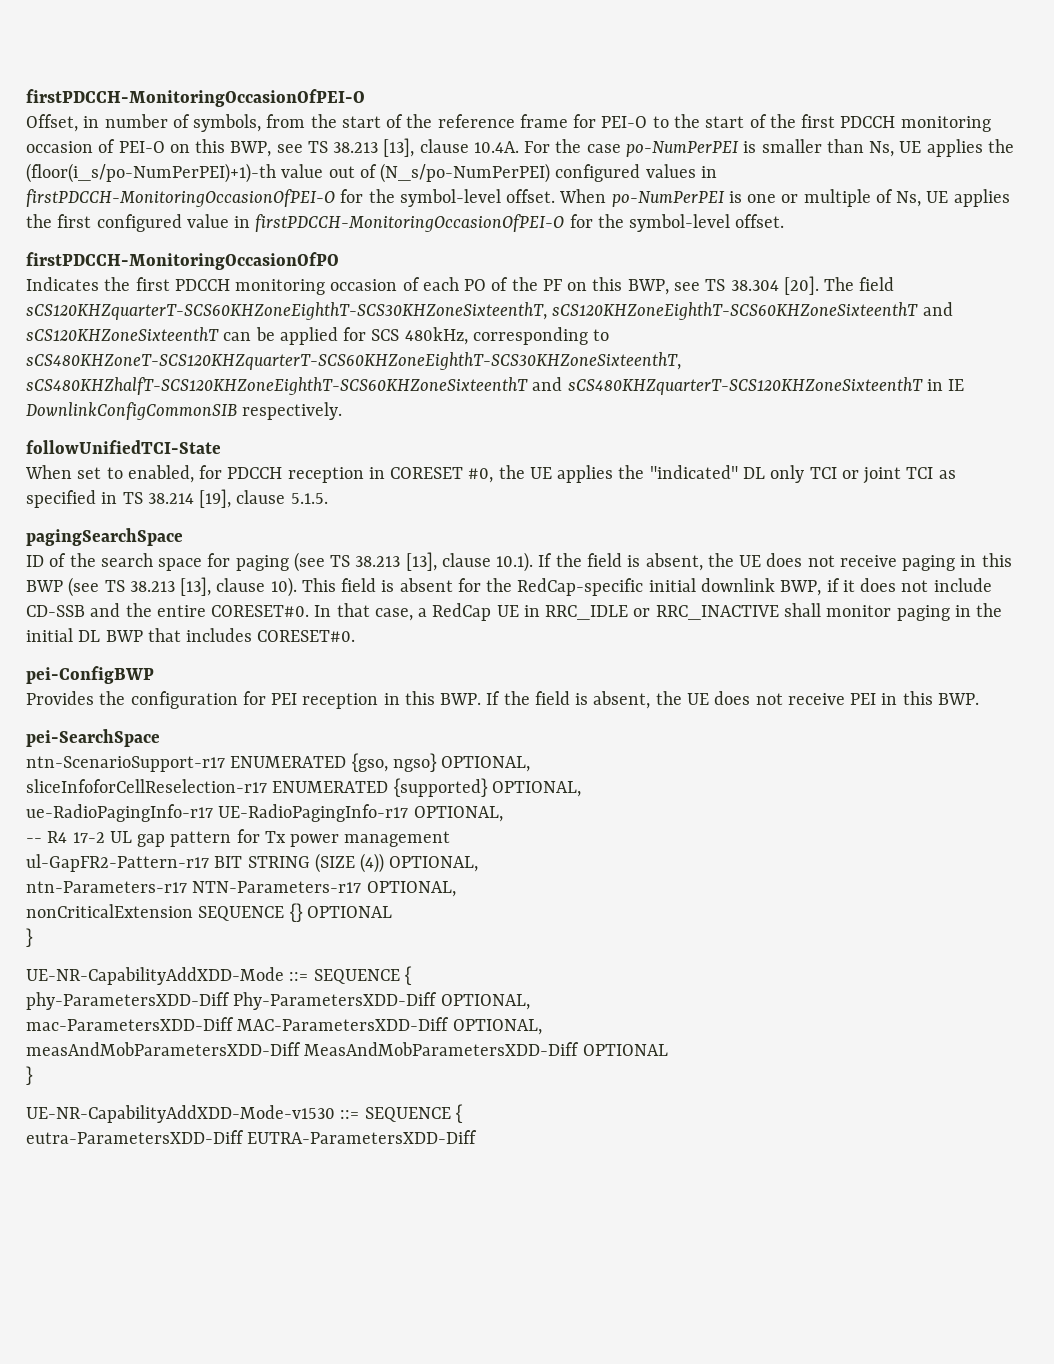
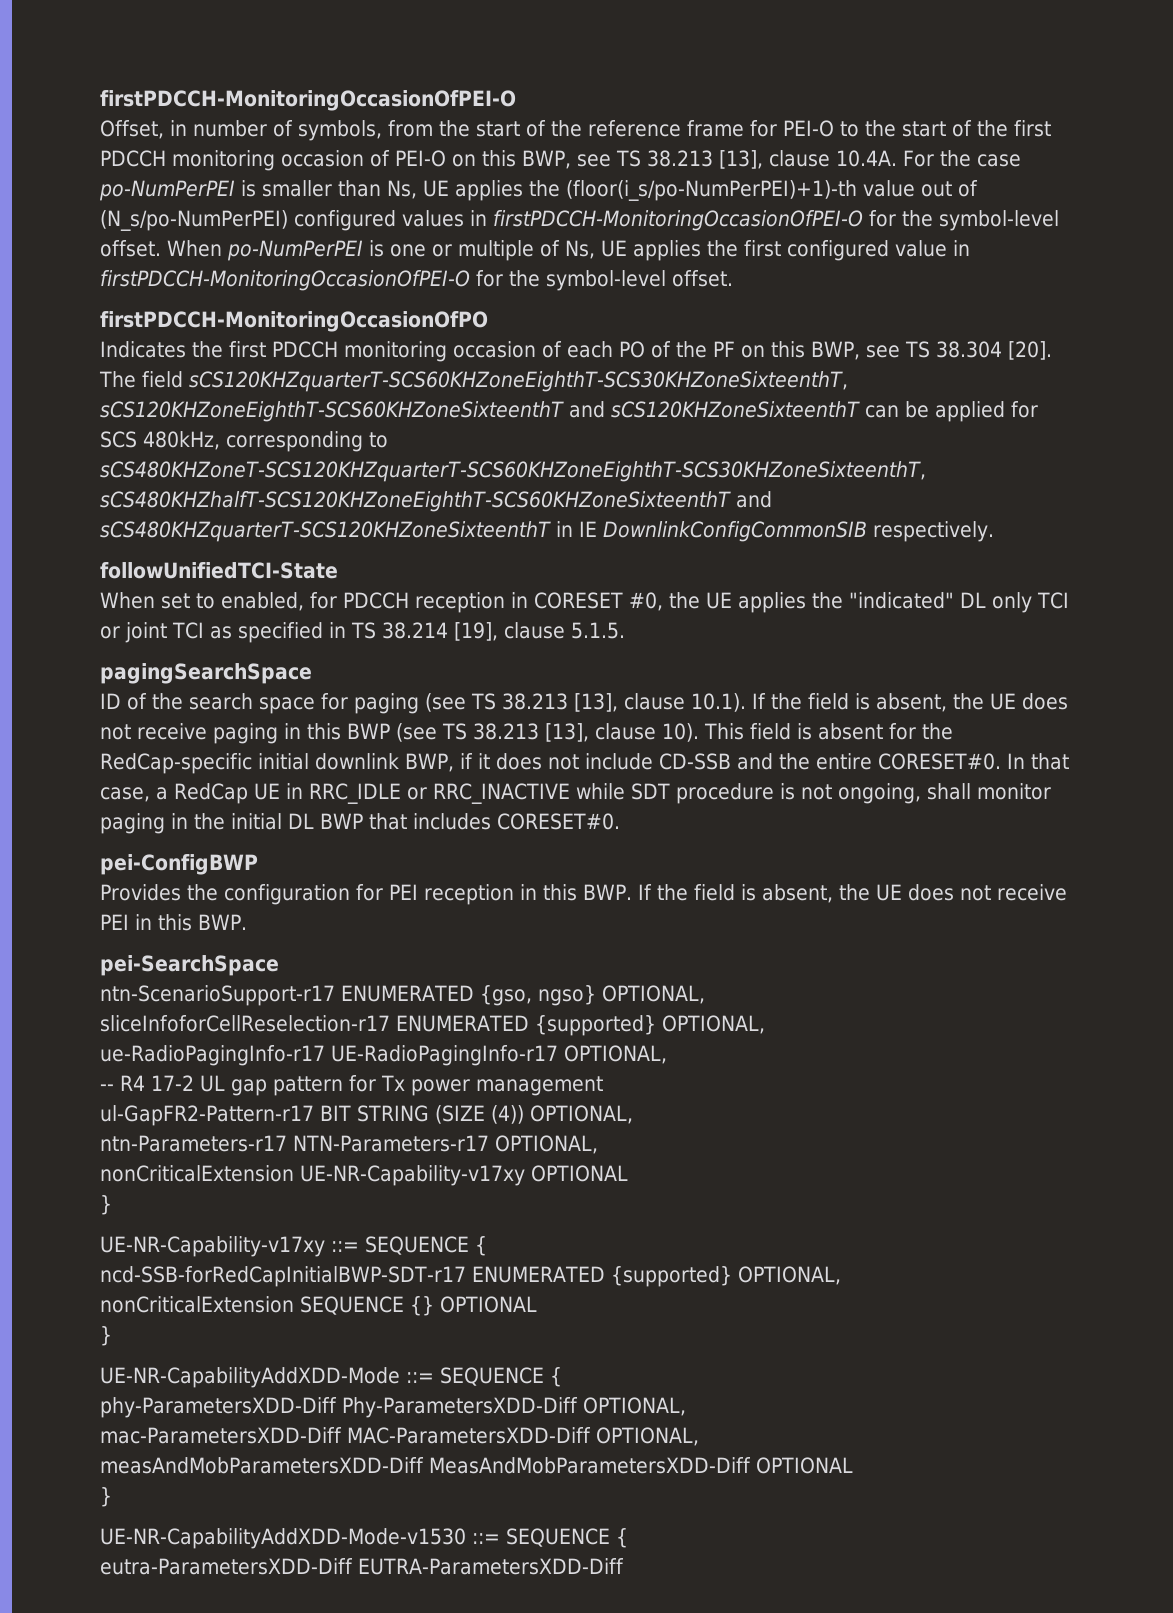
- In that case, a RedCap UE in RRC_IDLE or RRC_INACTIVE shall monitor paging in the initial DL BWP that includes CORESET#0.
+ In that case, a RedCap UE in RRC_IDLE or RRC_INACTIVE while SDT procedure is not ongoing, shall monitor paging in the initial DL BWP that includes CORESET#0.
+ nonCriticalExtension UE-NR-Capability-v17xy OPTIONAL
+ }
+ UE-NR-Capability-v17xy ::= SEQUENCE {
+ ncd-SSB-forRedCapInitialBWP-SDT-r17 ENUMERATED {supported} OPTIONAL,

